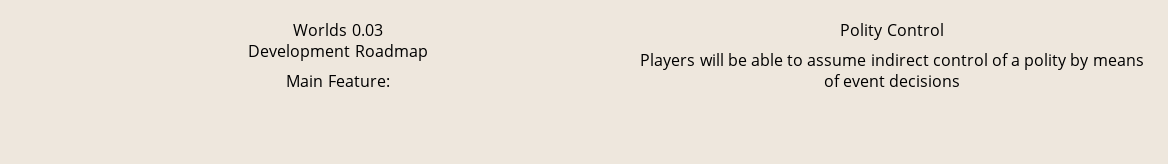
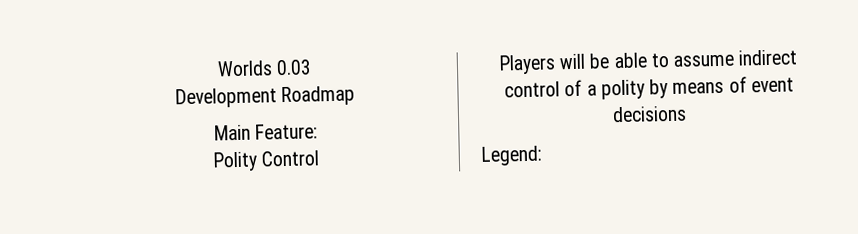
+ Legend:

